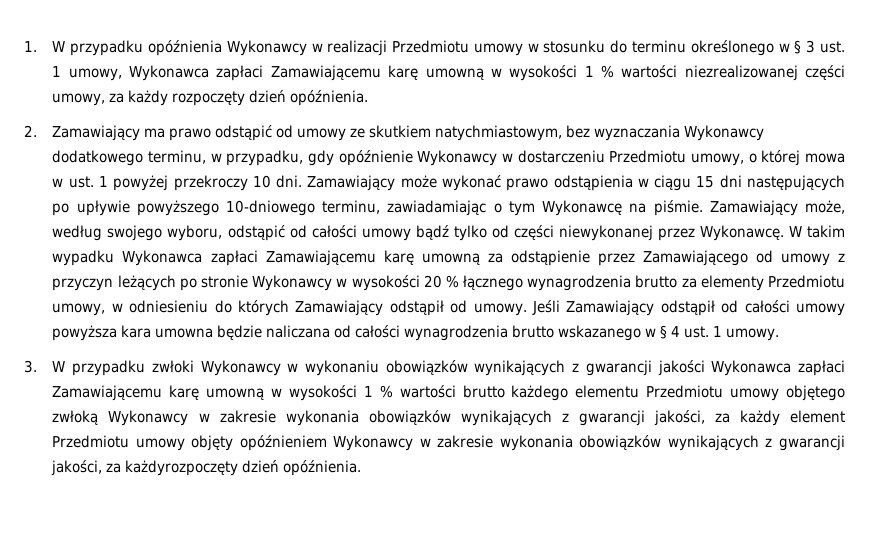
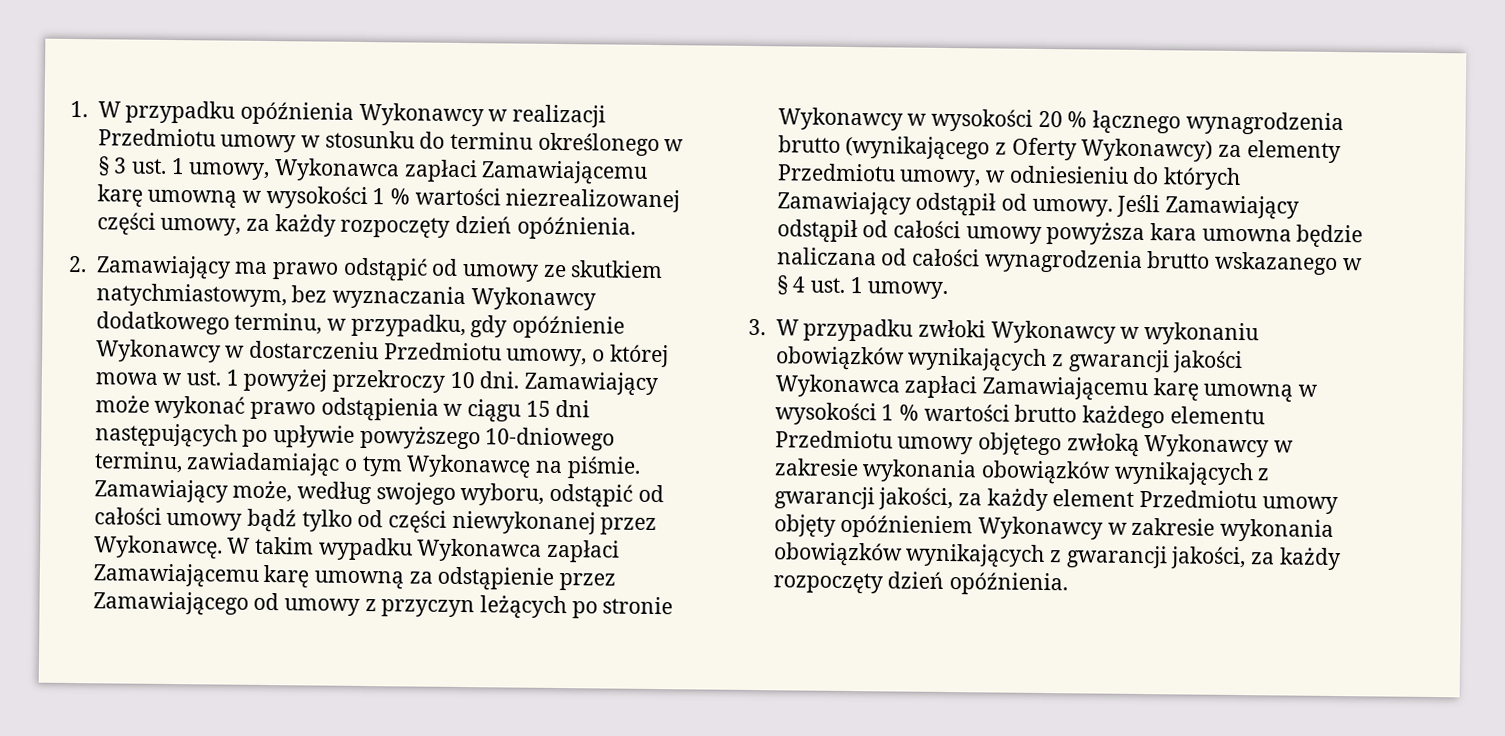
- W takim wypadku Wykonawca zapłaci Zamawiającemu karę umowną za odstąpienie przez Zamawiającego od umowy z przyczyn leżących po stronie Wykonawcy w wysokości 20 % łącznego wynagrodzenia brutto za elementy Przedmiotu umowy, w odniesieniu do których Zamawiający odstąpił od umowy.
+ W takim wypadku Wykonawca zapłaci Zamawiającemu karę umowną za odstąpienie przez Zamawiającego od umowy z przyczyn leżących po stronie Wykonawcy w wysokości 20 % łącznego wynagrodzenia brutto (wynikającego z Oferty Wykonawcy) za elementy Przedmiotu umowy, w odniesieniu do których Zamawiający odstąpił od umowy.
- 3. W przypadku zwłoki Wykonawcy w wykonaniu obowiązków wynikających z gwarancji jakości Wykonawca zapłaci Zamawiającemu karę umowną w wysokości 1 % wartości brutto każdego elementu Przedmiotu umowy objętego zwłoką Wykonawcy w zakresie wykonania obowiązków wynikających z gwarancji jakości, za każdy element Przedmiotu umowy objęty opóźnieniem Wykonawcy w zakresie wykonania obowiązków wynikających z gwarancji jakości, za każdyrozpoczęty dzień opóźnienia.
+ 3. W przypadku zwłoki Wykonawcy w wykonaniu obowiązków wynikających z gwarancji jakości Wykonawca zapłaci Zamawiającemu karę umowną w wysokości 1 % wartości brutto każdego elementu Przedmiotu umowy objętego zwłoką Wykonawcy w zakresie wykonania obowiązków wynikających z gwarancji jakości, za każdy element Przedmiotu umowy objęty opóźnieniem Wykonawcy w zakresie wykonania obowiązków wynikających z gwarancji jakości, za każdy rozpoczęty dzień opóźnienia.

